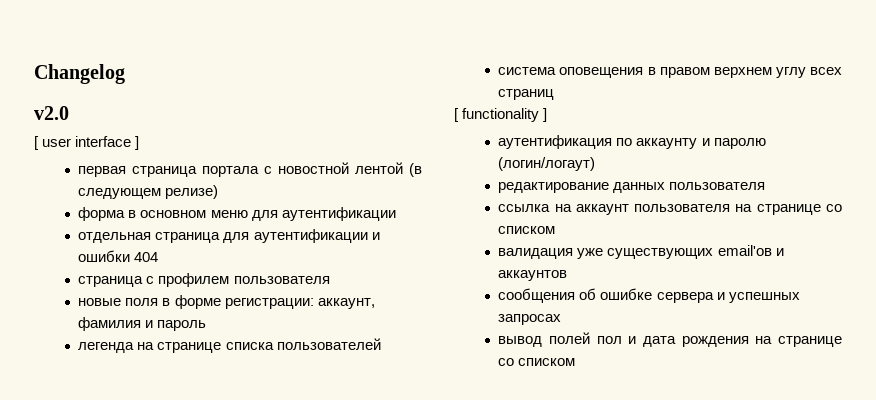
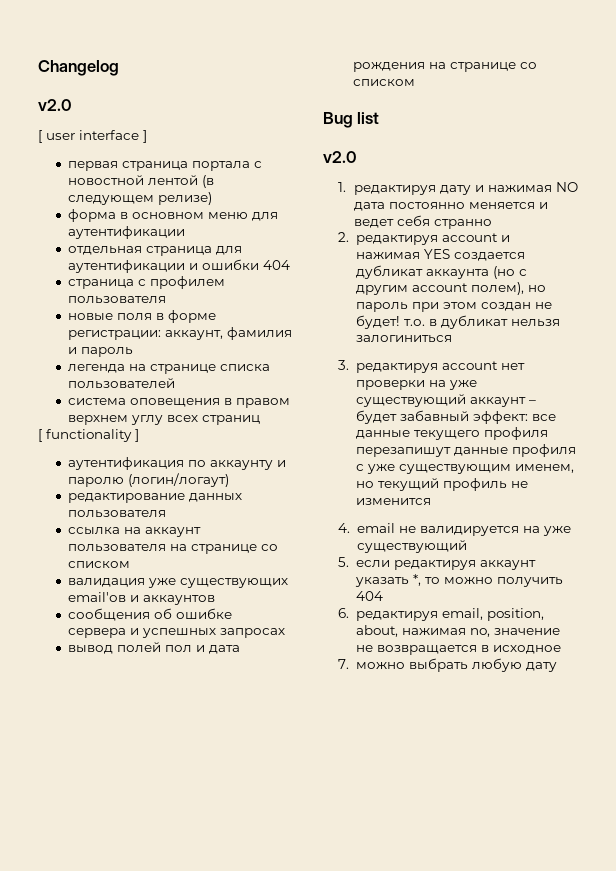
+ Bug list
+ v2.0
+ 1. редактируя дату и нажимая NO дата постоянно меняется и ведет себя странно
+ 2. редактируя account и нажимая YES создается дубликат аккаунта (но с другим account полем), но пароль при этом создан не будет! т.о. в дубликат нельзя залогиниться
+ 3. редактируя account нет проверки на уже существующий аккаунт – будет забавный эффект: все данные текущего профиля перезапишут данные профиля с уже существующим именем, но текущий профиль не изменится
+ 4. email не валидируется на уже существующий
+ 5. если редактируя аккаунт указать *, то можно получить 404
+ 6. редактируя email, position, about, нажимая no, значение не возвращается в исходное
+ 7. можно выбрать любую дату

